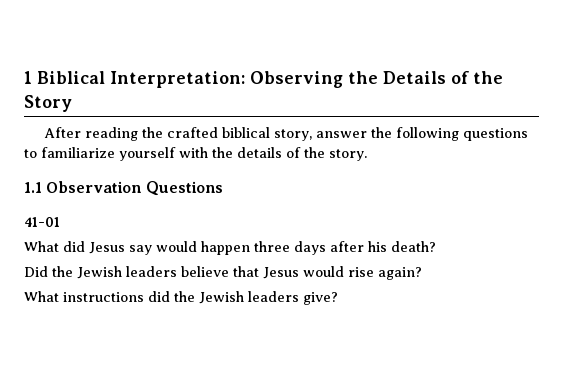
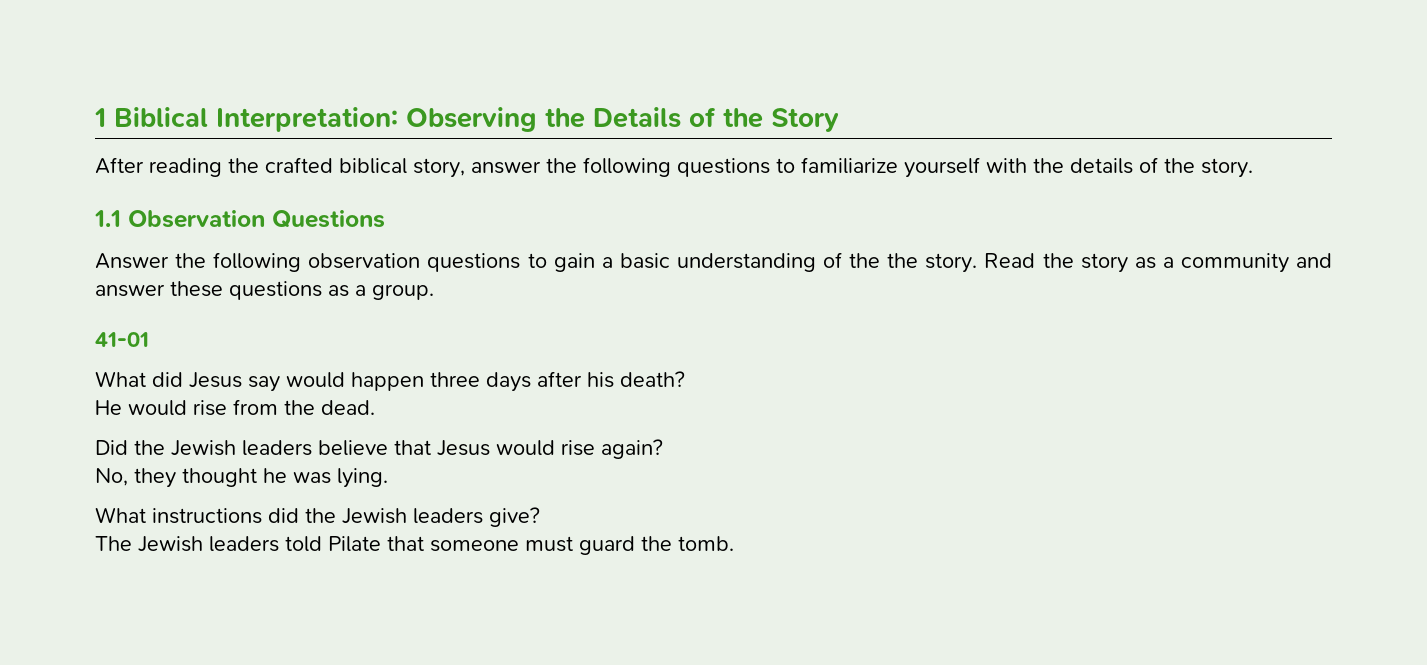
+ Answer the following observation questions to gain a basic understanding of the the story. Read the story as a community and answer these questions as a group.
+ He would rise from the dead.
+ No, they thought he was lying.
+ The Jewish leaders told Pilate that someone must guard the tomb.

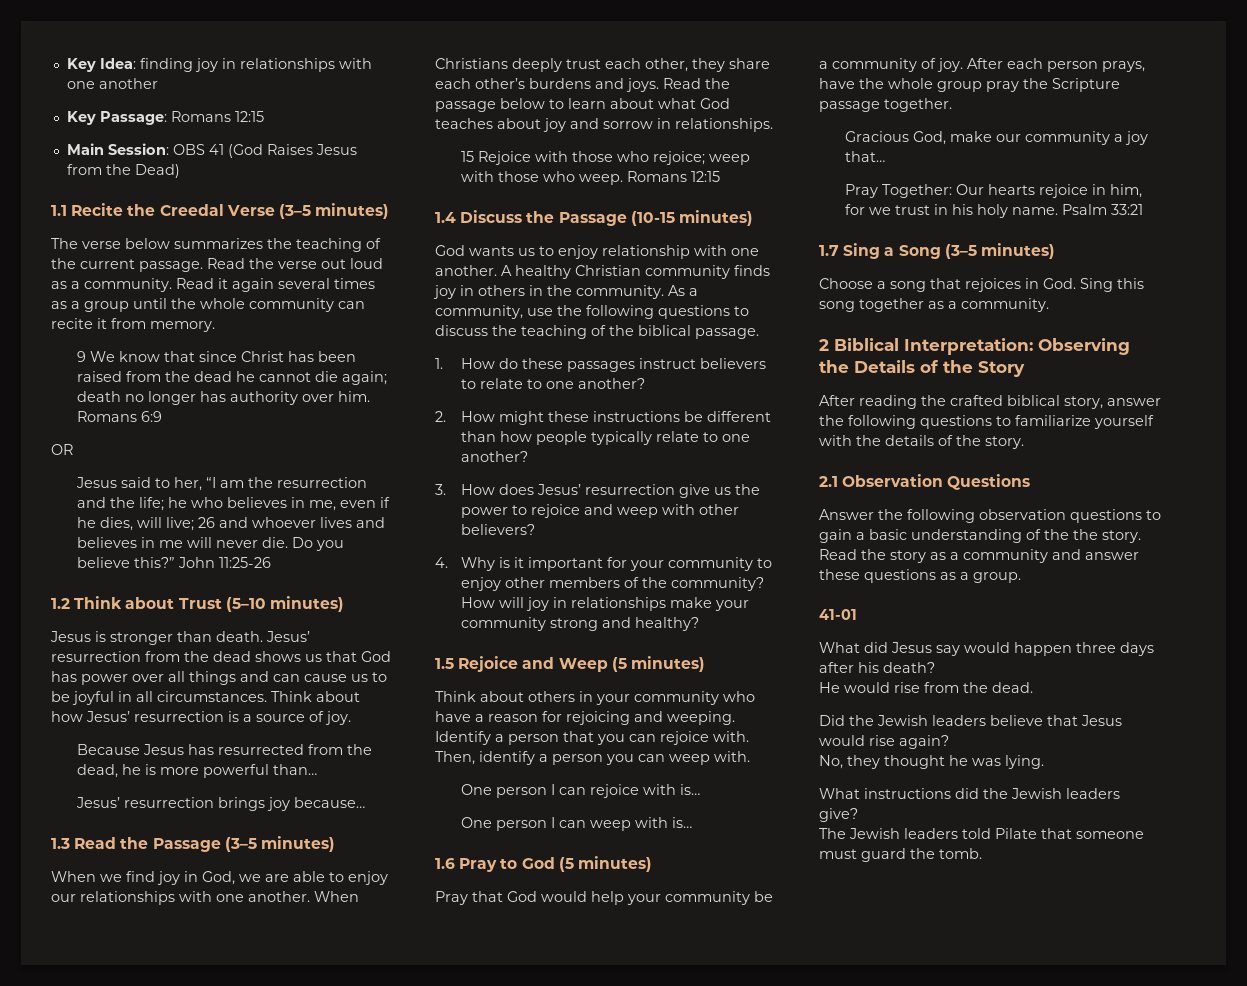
- 1 Biblical Interpretation: Observing the Details of the Story
+ Key Idea: finding joy in relationships with one another
+ Key Passage: Romans 12:15
+ Main Session: OBS 41 (God Raises Jesus from the Dead)
+ 1.1 Recite the Creedal Verse (3–5 minutes)
+ The verse below summarizes the teaching of the current passage. Read the verse out loud as a community. Read it again several times as a group until the whole community can recite it from memory.
+ 9 We know that since Christ has been raised from the dead he cannot die again; death no longer has authority over him. Romans 6:9
+ OR
+ Jesus said to her, “I am the resurrection and the life; he who believes in me, even if he dies, will live; 26 and whoever lives and believes in me will never die. Do you believe this?” John 11:25-26
+ 1.2 Think about Trust (5–10 minutes)
+ Jesus is stronger than death. Jesus’ resurrection from the dead shows us that God has power over all things and can cause us to be joyful in all circumstances. Think about how Jesus’ resurrection is a source of joy.
+ Because Jesus has resurrected from the dead, he is more powerful than…
+ Jesus’ resurrection brings joy because…
+ 1.3 Read the Passage (3–5 minutes)
+ When we find joy in God, we are able to enjoy our relationships with one another. When Christians deeply trust each other, they share each other’s burdens and joys. Read the passage below to learn about what God teaches about joy and sorrow in relationships.
+ 15 Rejoice with those who rejoice; weep with those who weep. Romans 12:15
+ 1.4 Discuss the Passage (10-15 minutes)
+ God wants us to enjoy relationship with one another. A healthy Christian community finds joy in others in the community. As a community, use the following questions to discuss the teaching of the biblical passage.
+ 1. How do these passages instruct believers to relate to one another?
+ 2. How might these instructions be different than how people typically relate to one another?
+ 3. How does Jesus’ resurrection give us the power to rejoice and weep with other believers?
+ 4. Why is it important for your community to enjoy other members of the community? How will joy in relationships make your community strong and healthy?
+ 1.5 Rejoice and Weep (5 minutes)
+ Think about others in your community who have a reason for rejoicing and weeping. Identify a person that you can rejoice with. Then, identify a person you can weep with.
+ One person I can rejoice with is…
+ One person I can weep with is…
+ 1.6 Pray to God (5 minutes)
+ Pray that God would help your community be a community of joy. After each person prays, have the whole group pray the Scripture passage together.
+ Gracious God, make our community a joy that…
+ Pray Together: Our hearts rejoice in him, for we trust in his holy name. Psalm 33:21
+ 1.7 Sing a Song (3–5 minutes)
+ Choose a song that rejoices in God. Sing this song together as a community.
+ 2 Biblical Interpretation: Observing the Details of the Story
- 1.1 Observation Questions
+ 2.1 Observation Questions

